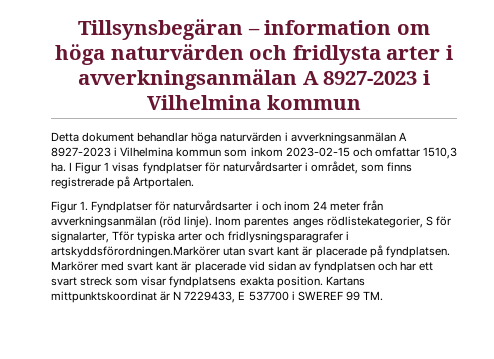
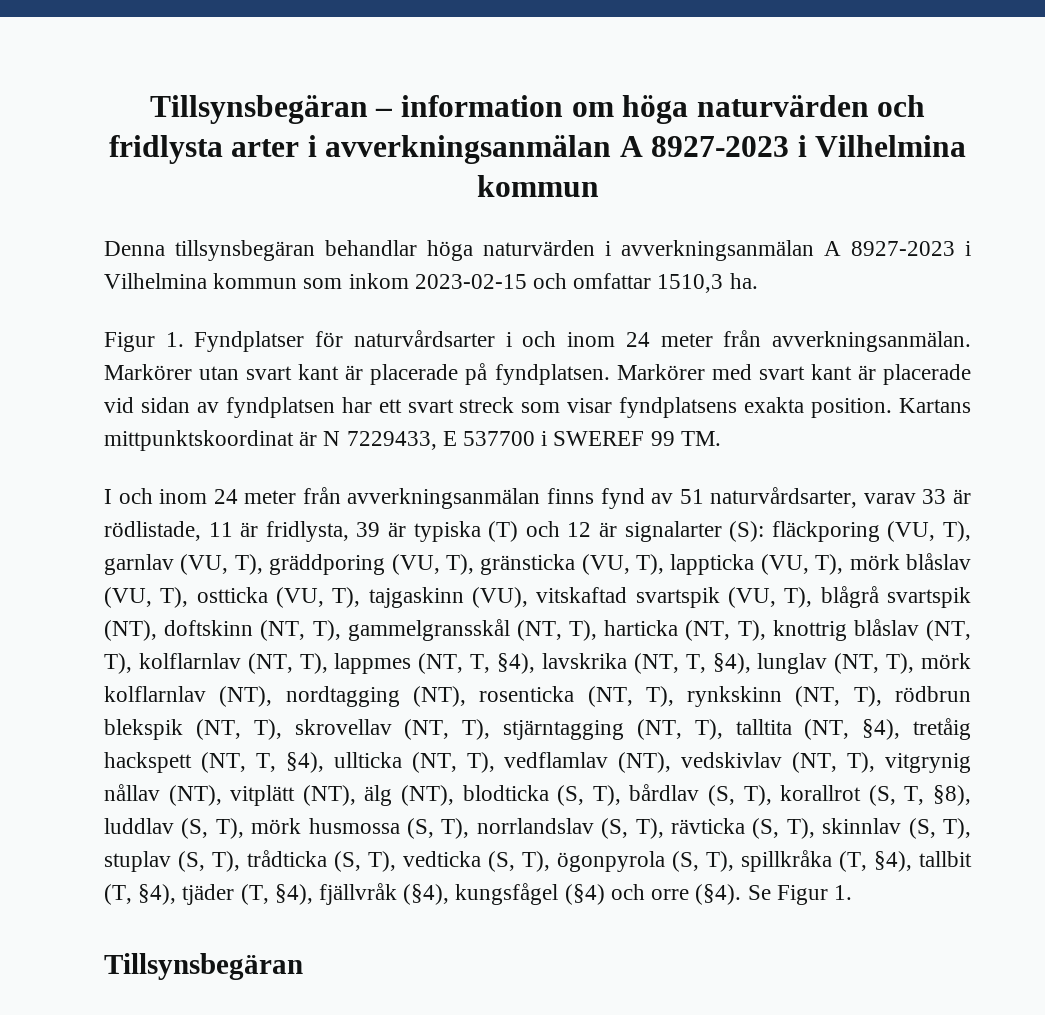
- Detta dokument behandlar höga naturvärden i avverkningsanmälan A 8927-2023 i Vilhelmina kommun som inkom 2023-02-15 och omfattar 1510,3 ha. I Figur 1 visas fyndplatser för naturvårdsarter i området, som finns registrerade på Artportalen.
+ Denna tillsynsbegäran behandlar höga naturvärden i avverkningsanmälan A 8927-2023 i Vilhelmina kommun som inkom 2023-02-15 och omfattar 1510,3 ha.
- Figur 1. Fyndplatser för naturvårdsarter i och inom 24 meter från avverkningsanmälan (röd linje). Inom parentes anges rödlistekategorier, S för signalarter, Tför typiska arter och fridlysningsparagrafer i artskyddsförordningen.Markörer utan svart kant är placerade på fyndplatsen.
+ Figur 1. Fyndplatser för naturvårdsarter i och inom 24 meter från avverkningsanmälan. Markörer utan svart kant är placerade på fyndplatsen.
- Markörer med svart kant är placerade vid sidan av fyndplatsen och har ett svart streck som visar fyndplatsens exakta position.
+ Markörer med svart kant är placerade vid sidan av fyndplatsen har ett svart streck som visar fyndplatsens exakta position.
+ I och inom 24 meter från avverkningsanmälan finns fynd av 51 naturvårdsarter, varav 33 är rödlistade, 11 är fridlysta, 39 är typiska (T) och 12 är signalarter (S): fläckporing (VU, T), garnlav (VU, T), gräddporing (VU, T), gränsticka (VU, T), lappticka (VU, T), mörk blåslav (VU, T), ostticka (VU, T), tajgaskinn (VU), vitskaftad svartspik (VU, T), blågrå svartspik (NT), doftskinn (NT, T), gammelgransskål (NT, T), harticka (NT, T), knottrig blåslav (NT, T), kolflarnlav (NT, T), lappmes (NT, T, §4), lavskrika (NT, T, §4), lunglav (NT, T), mörk kolflarnlav (NT), nordtagging (NT), rosenticka (NT, T), rynkskinn (NT, T), rödbrun blekspik (NT, T), skrovellav (NT, T), stjärntagging (NT, T), talltita (NT, §4), tretåig hackspett (NT, T, §4), ullticka (NT, T), vedflamlav (NT), vedskivlav (NT, T), vitgrynig nållav (NT), vitplätt (NT), älg (NT), blodticka (S, T), bårdlav (S, T), korallrot (S, T, §8), luddlav (S, T), mörk husmossa (S, T), norrlandslav (S, T), rävticka (S, T), skinnlav (S, T), stuplav (S, T), trådticka (S, T), vedticka (S, T), ögonpyrola (S, T), spillkråka (T, §4), tallbit (T, §4), tjäder (T, §4), fjällvråk (§4), kungsfågel (§4) och orre (§4). Se Figur 1.
+ Tillsynsbegäran

